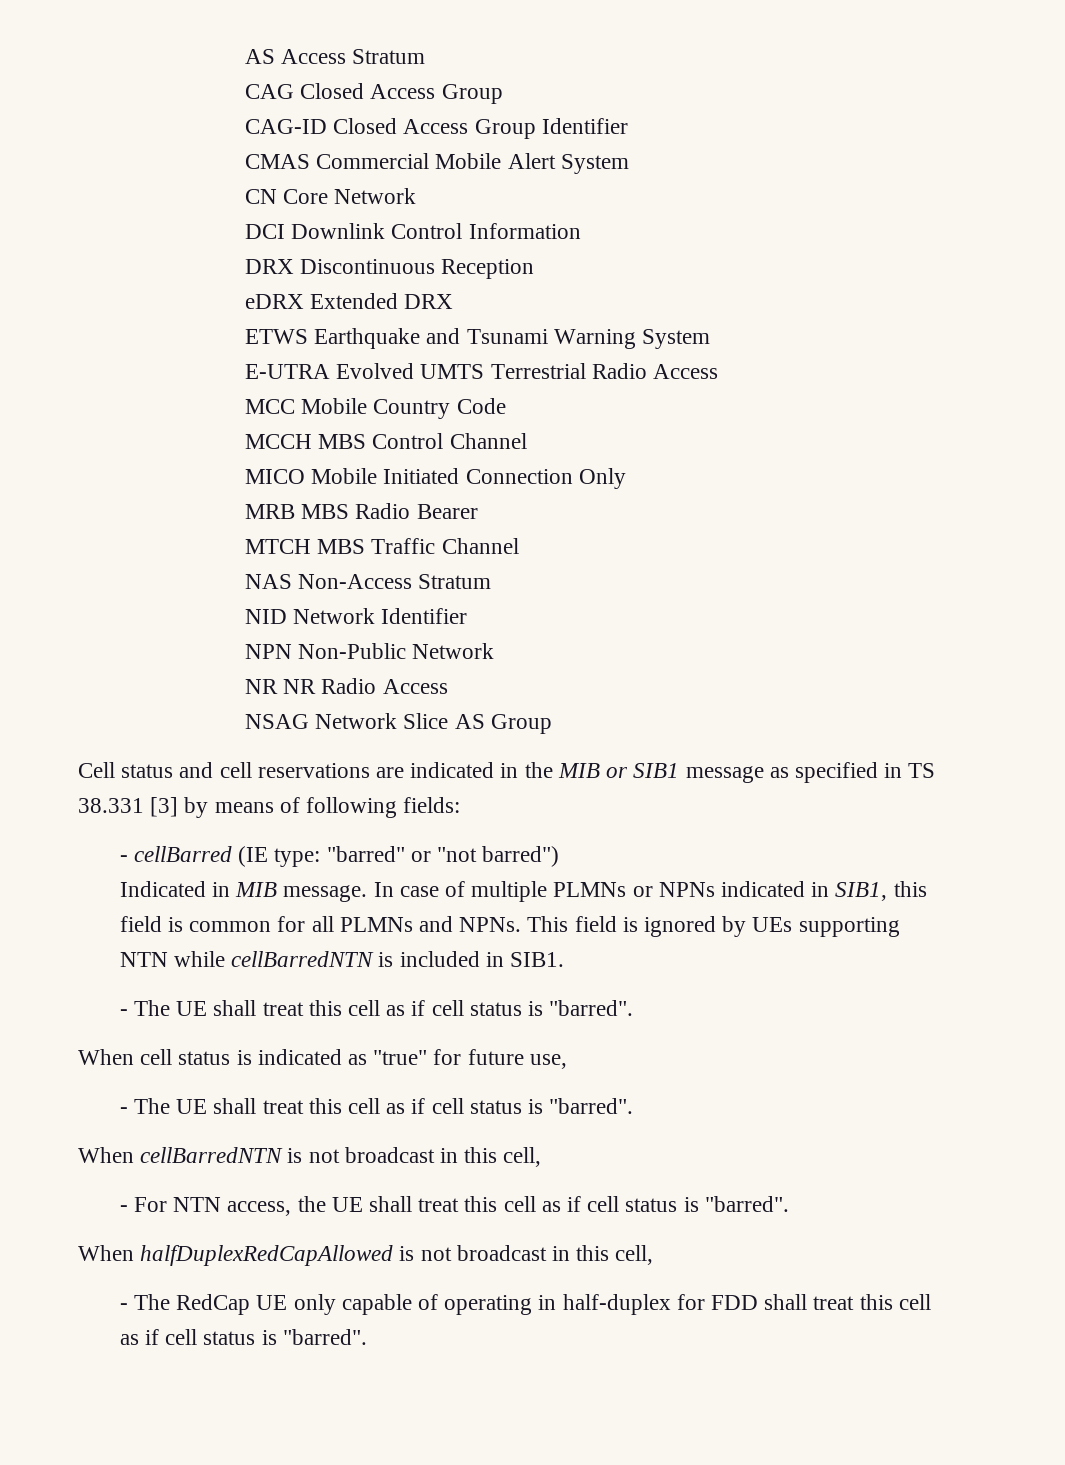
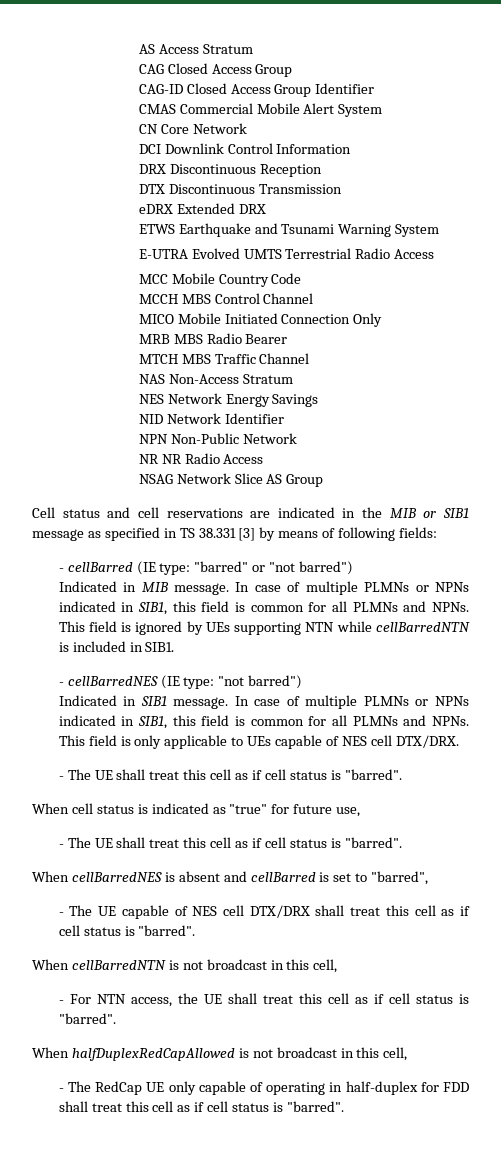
+ DTX Discontinuous Transmission
+ NES Network Energy Savings
+ - cellBarredNES (IE type: "not barred")
+ Indicated in SIB1 message. In case of multiple PLMNs or NPNs indicated in SIB1, this field is common for all PLMNs and NPNs. This field is only applicable to UEs capable of NES cell DTX/DRX.
+ When cellBarredNES is absent and cellBarred is set to "barred",
+ - The UE capable of NES cell DTX/DRX shall treat this cell as if cell status is "barred".

